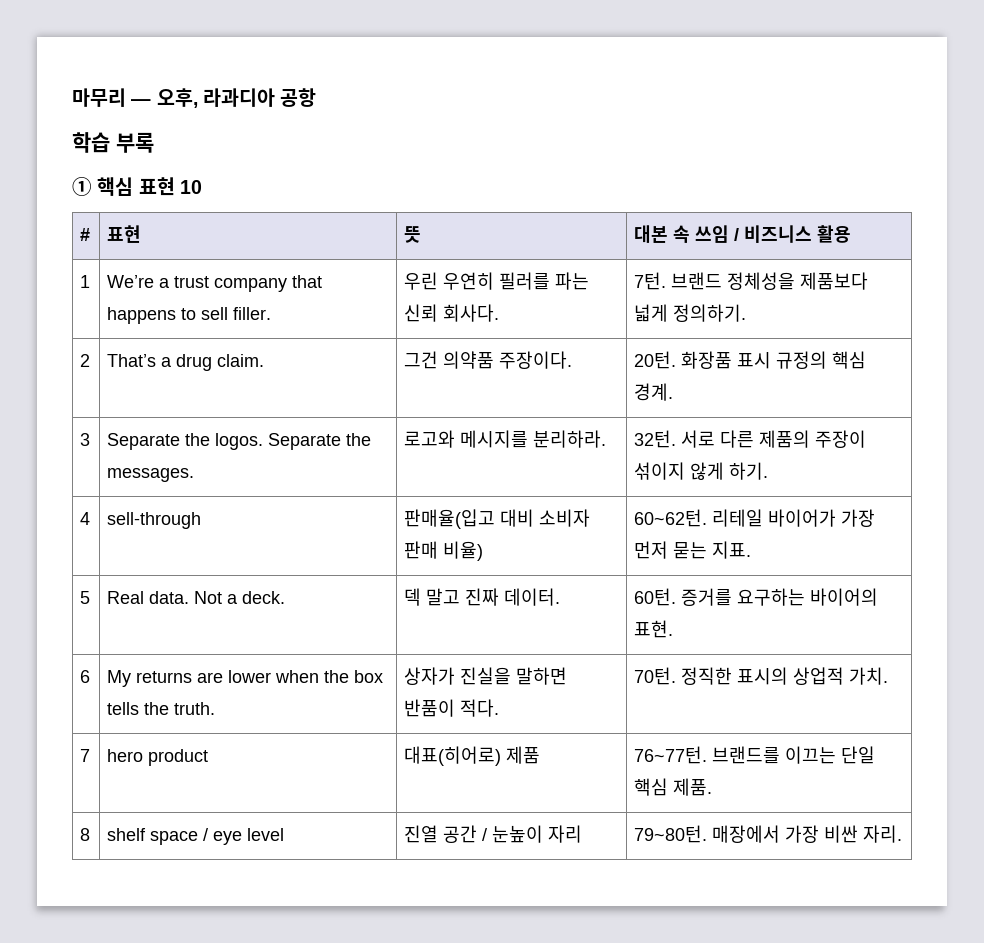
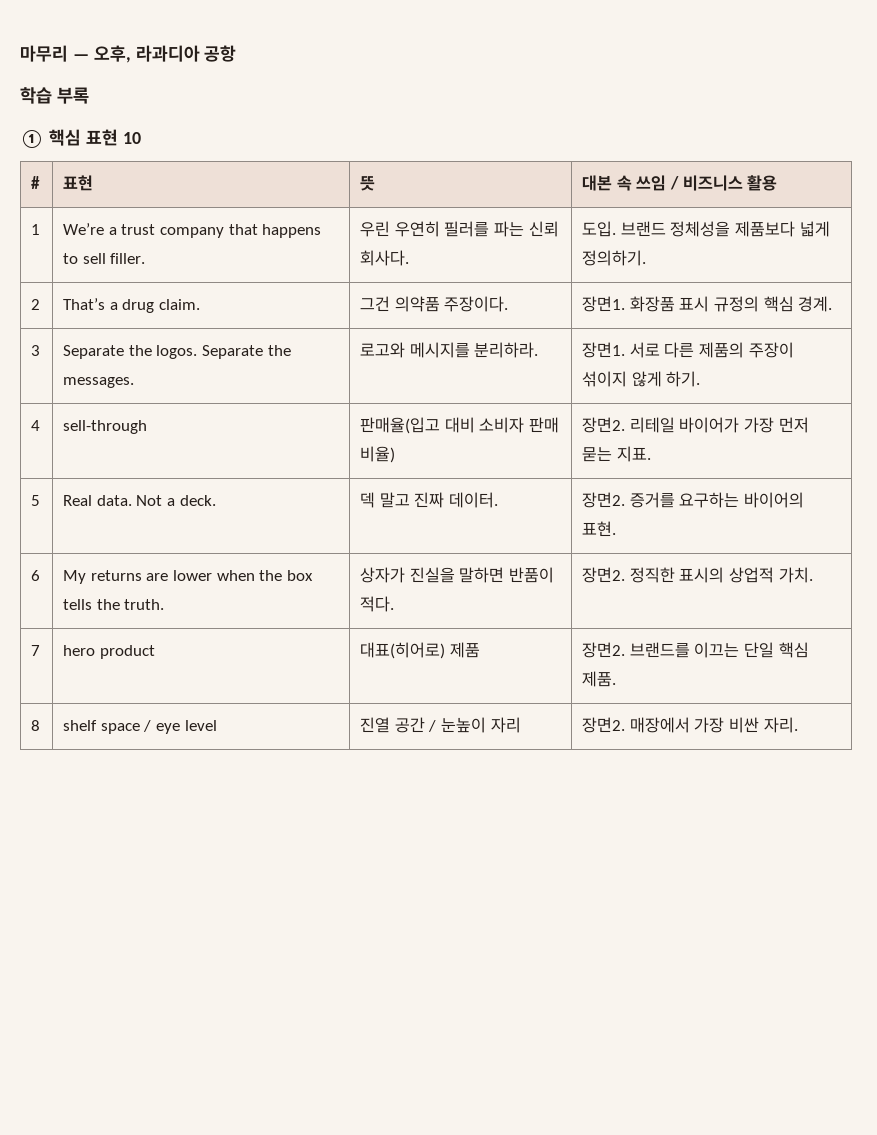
- 1 | We’re a trust company that happens to sell filler. | 우린 우연히 필러를 파는 신뢰 회사다. | 7턴. 브랜드 정체성을 제품보다 넓게 정의하기.
+ 1 | We’re a trust company that happens to sell filler. | 우린 우연히 필러를 파는 신뢰 회사다. | 도입. 브랜드 정체성을 제품보다 넓게 정의하기.
- 2 | That’s a drug claim. | 그건 의약품 주장이다. | 20턴. 화장품 표시 규정의 핵심 경계.
+ 2 | That’s a drug claim. | 그건 의약품 주장이다. | 장면1. 화장품 표시 규정의 핵심 경계.
- 3 | Separate the logos. Separate the messages. | 로고와 메시지를 분리하라. | 32턴. 서로 다른 제품의 주장이 섞이지 않게 하기.
+ 3 | Separate the logos. Separate the messages. | 로고와 메시지를 분리하라. | 장면1. 서로 다른 제품의 주장이 섞이지 않게 하기.
- 4 | sell-through | 판매율(입고 대비 소비자 판매 비율) | 60~62턴. 리테일 바이어가 가장 먼저 묻는 지표.
+ 4 | sell-through | 판매율(입고 대비 소비자 판매 비율) | 장면2. 리테일 바이어가 가장 먼저 묻는 지표.
- 5 | Real data. Not a deck. | 덱 말고 진짜 데이터. | 60턴. 증거를 요구하는 바이어의 표현.
+ 5 | Real data. Not a deck. | 덱 말고 진짜 데이터. | 장면2. 증거를 요구하는 바이어의 표현.
- 6 | My returns are lower when the box tells the truth. | 상자가 진실을 말하면 반품이 적다. | 70턴. 정직한 표시의 상업적 가치.
+ 6 | My returns are lower when the box tells the truth. | 상자가 진실을 말하면 반품이 적다. | 장면2. 정직한 표시의 상업적 가치.
- 7 | hero product | 대표(히어로) 제품 | 76~77턴. 브랜드를 이끄는 단일 핵심 제품.
+ 7 | hero product | 대표(히어로) 제품 | 장면2. 브랜드를 이끄는 단일 핵심 제품.
- 8 | shelf space / eye level | 진열 공간 / 눈높이 자리 | 79~80턴. 매장에서 가장 비싼 자리.
+ 8 | shelf space / eye level | 진열 공간 / 눈높이 자리 | 장면2. 매장에서 가장 비싼 자리.

